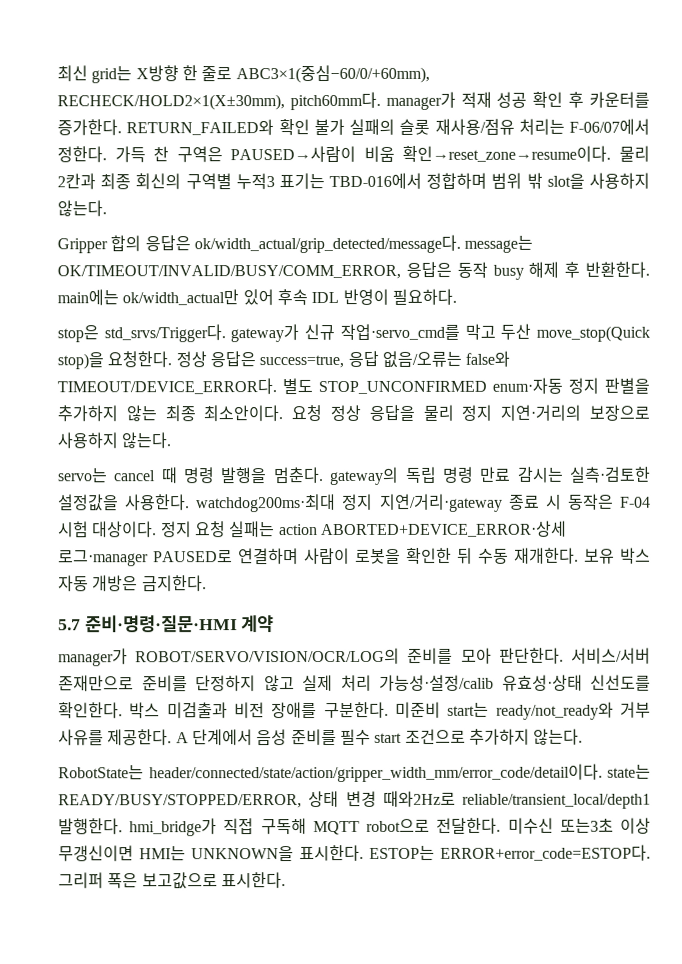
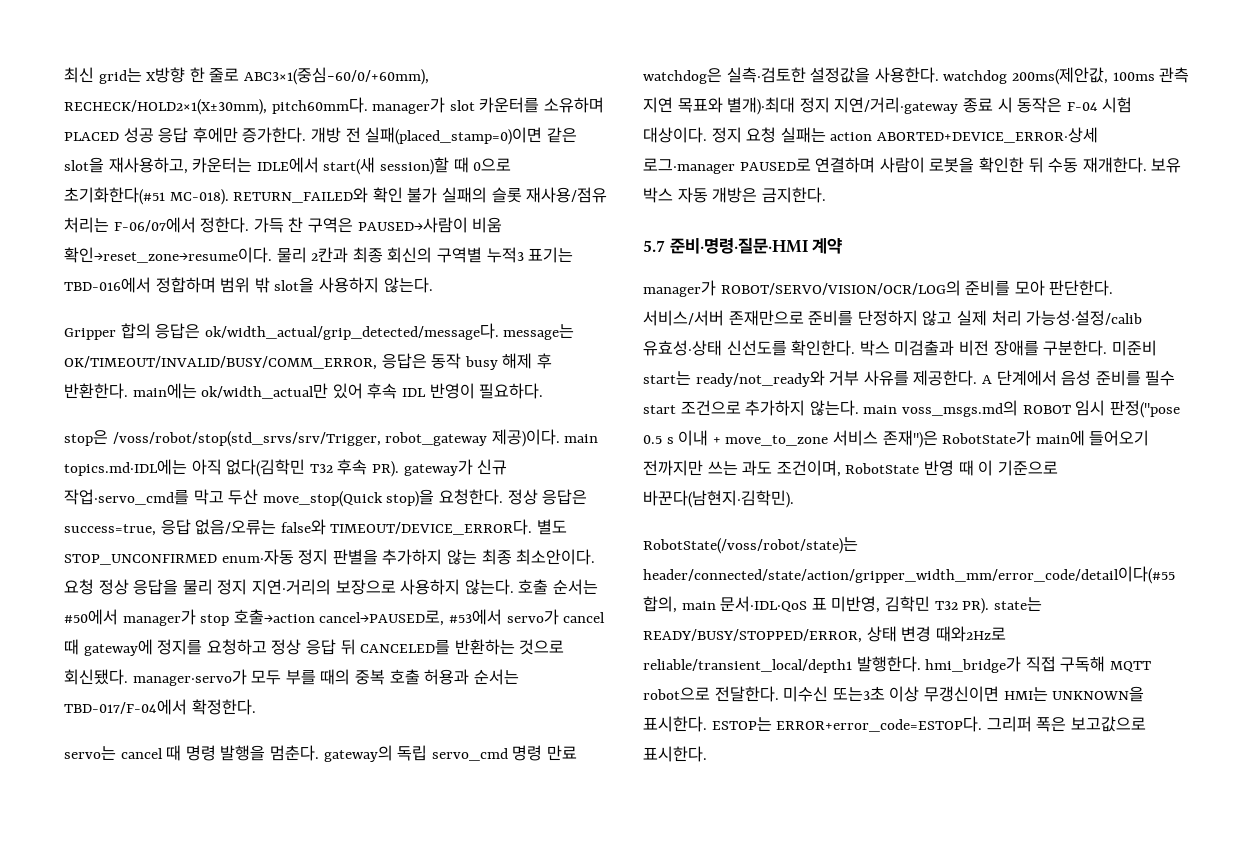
- 최신 grid는 X방향 한 줄로 ABC3×1(중심−60/0/+60mm), RECHECK/HOLD2×1(X±30mm), pitch60mm다. manager가 적재 성공 확인 후 카운터를 증가한다.
+ 최신 grid는 X방향 한 줄로 ABC3×1(중심−60/0/+60mm), RECHECK/HOLD2×1(X±30mm), pitch60mm다. manager가 slot 카운터를 소유하며 PLACED 성공 응답 후에만 증가한다. 개방 전 실패(placed_stamp=0)이면 같은 slot을 재사용하고, 카운터는 IDLE에서 start(새 session)할 때 0으로 초기화한다(#51 MC-018).
- stop은 std_srvs/Trigger다. gateway가 신규 작업·servo_cmd를 막고 두산 move_stop(Quick stop)을 요청한다.
+ stop은 /voss/robot/stop(std_srvs/srv/Trigger, robot_gateway 제공)이다. main topics.md·IDL에는 아직 없다(김학민 T32 후속 PR). gateway가 신규 작업·servo_cmd를 막고 두산 move_stop(Quick stop)을 요청한다.
+ 호출 순서는 #50에서 manager가 stop 호출→action cancel→PAUSED로, #53에서 servo가 cancel 때 gateway에 정지를 요청하고 정상 응답 뒤 CANCELED를 반환하는 것으로 회신됐다. manager·servo가 모두 부를 때의 중복 호출 허용과 순서는 TBD-017/F-04에서 확정한다.
- servo는 cancel 때 명령 발행을 멈춘다. gateway의 독립 명령 만료 감시는 실측·검토한 설정값을 사용한다. watchdog200ms·최대 정지 지연/거리·gateway 종료 시 동작은 F-04 시험 대상이다.
+ servo는 cancel 때 명령 발행을 멈춘다. gateway의 독립 servo_cmd 명령 만료 watchdog은 실측·검토한 설정값을 사용한다. watchdog 200ms(제안값, 100ms 관측 지연 목표와 별개)·최대 정지 지연/거리·gateway 종료 시 동작은 F-04 시험 대상이다.
- A 단계에서 음성 준비를 필수 start 조건으로 추가하지 않는다.
- RobotState는 header/connected/state/action/gripper_width_mm/error_code/detail이다. state는 READY/BUSY/STOPPED/ERROR, 상태 변경 때와2Hz로 reliable/transient_local/depth1 발행한다. hmi_bridge가 직접 구독해 MQTT robot으로 전달한다.
+ A 단계에서 음성 준비를 필수 start 조건으로 추가하지 않는다. main voss_msgs.md의 ROBOT 임시 판정("pose 0.5 s 이내 + move_to_zone 서비스 존재")은 RobotState가 main에 들어오기 전까지만 쓰는 과도 조건이며, RobotState 반영 때 이 기준으로 바꾼다(남현지·김학민).
+ RobotState(/voss/robot/state)는 header/connected/state/action/gripper_width_mm/error_code/detail이다(#55 합의, main 문서·IDL·QoS 표 미반영, 김학민 T32 PR). state는 READY/BUSY/STOPPED/ERROR, 상태 변경 때와2Hz로 reliable/transient_local/depth1 발행한다. hmi_bridge가 직접 구독해 MQTT robot으로 전달한다.

